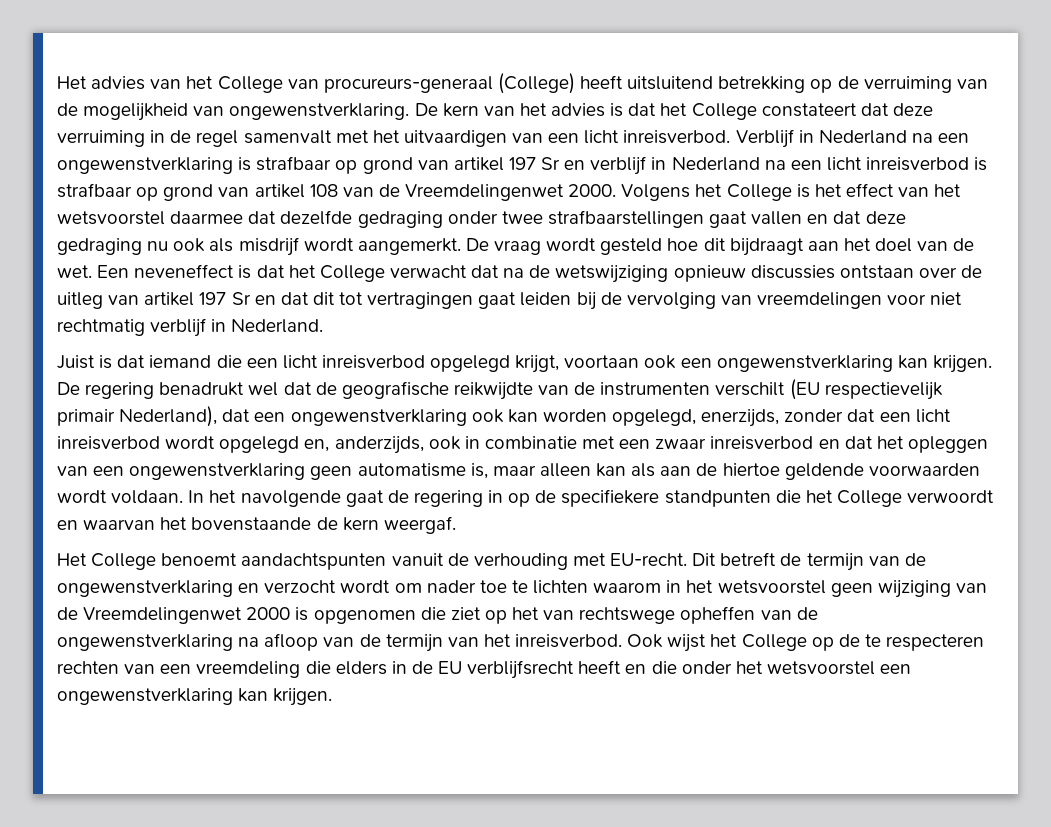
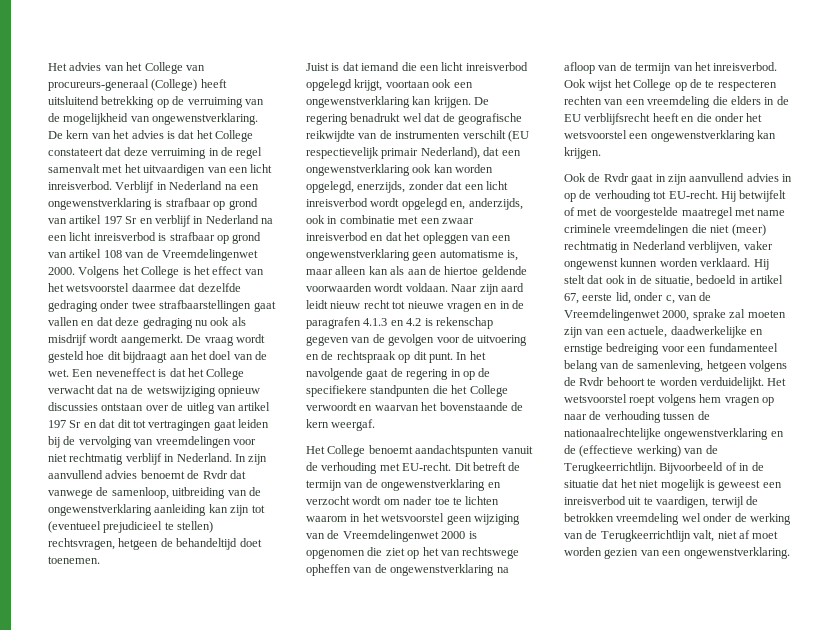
+ In zijn aanvullend advies benoemt de Rvdr dat vanwege de samenloop, uitbreiding van de ongewenstverklaring aanleiding kan zijn tot (eventueel prejudicieel te stellen) rechtsvragen, hetgeen de behandeltijd doet toenemen.
+ Naar zijn aard leidt nieuw recht tot nieuwe vragen en in de paragrafen 4.1.3 en 4.2 is rekenschap gegeven van de gevolgen voor de uitvoering en de rechtspraak op dit punt.
+ Ook de Rvdr gaat in zijn aanvullend advies in op de verhouding tot EU-recht. Hij betwijfelt of met de voorgestelde maatregel met name criminele vreemdelingen die niet (meer) rechtmatig in Nederland verblijven, vaker ongewenst kunnen worden verklaard. Hij stelt dat ook in de situatie, bedoeld in artikel 67, eerste lid, onder c, van de Vreemdelingenwet 2000, sprake zal moeten zijn van een actuele, daadwerkelijke en ernstige bedreiging voor een fundamenteel belang van de samenleving, hetgeen volgens de Rvdr behoort te worden verduidelijkt. Het wetsvoorstel roept volgens hem vragen op naar de verhouding tussen de nationaalrechtelijke ongewenstverklaring en de (effectieve werking) van de Terugkeerrichtlijn. Bijvoorbeeld of in de situatie dat het niet mogelijk is geweest een inreisverbod uit te vaardigen, terwijl de betrokken vreemdeling wel onder de werking van de Terugkeerrichtlijn valt, niet af moet worden gezien van een ongewenstverklaring.

